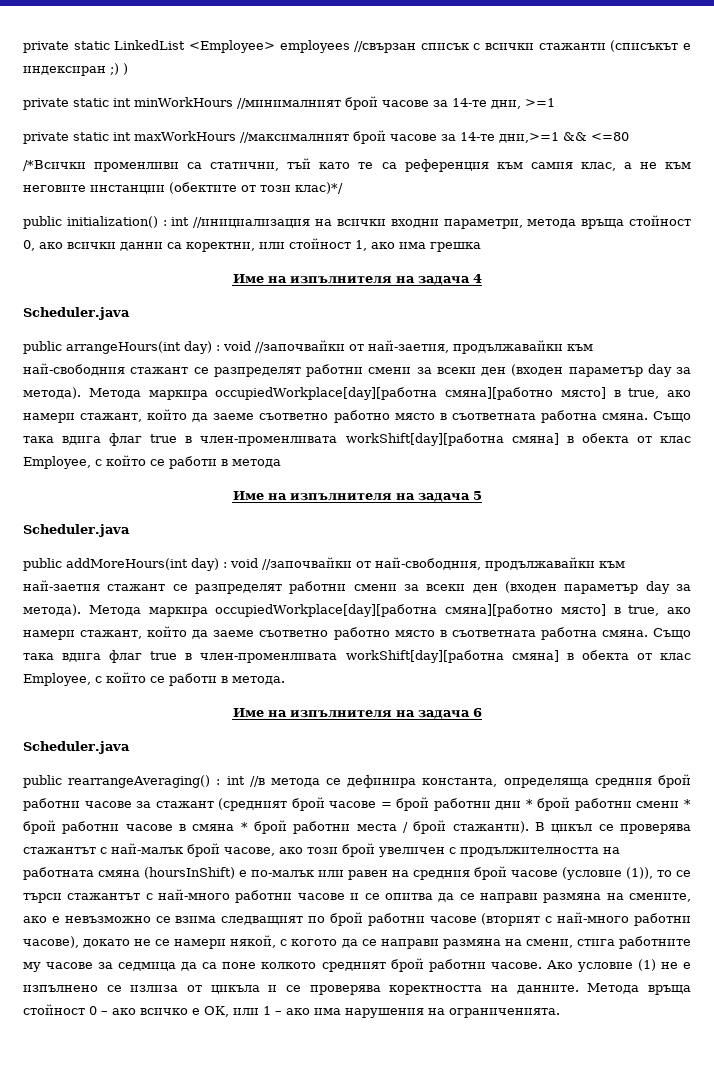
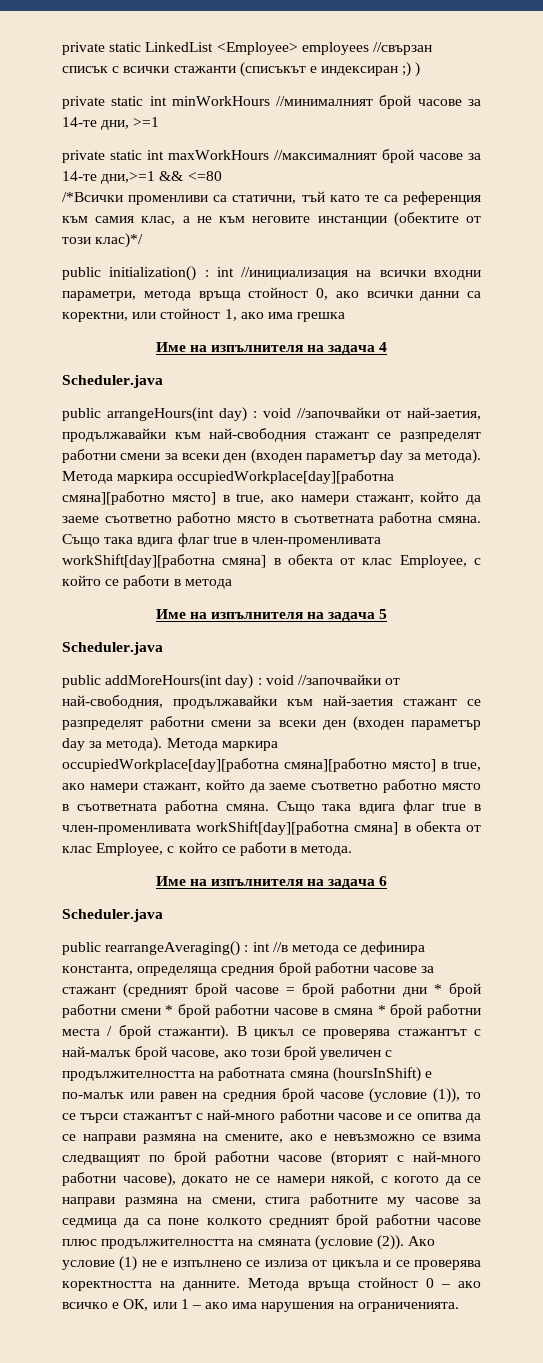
- В цикъл се проверява стажантът с най-малък брой часове, ако този брой увеличен с продължителността на работната смяна (hoursInShift) е по-малък или равен на средния брой часове (условие (1)), то се търси стажантът с най-много работни часове и се опитва да се направи размяна на смените, ако е невъзможно се взима следващият по брой работни часове (вторият с най-много работни часове), докато не се намери някой, с когото да се направи размяна на смени, стига работните му часове за седмица да са поне колкото средният брой работни часове.
+ В цикъл се проверява стажантът с най-малък брой часове, ако този брой увеличен с продължителността на работната смяна (hoursInShift) е по-малък или равен на средния брой часове (условие (1)), то се търси стажантът с най-много работни часове и се опитва да се направи размяна на смените, ако е невъзможно се взима следващият по брой работни часове (вторият с най-много работни часове), докато не се намери някой, с когото да се направи размяна на смени, стига работните му часове за седмица да са поне колкото средният брой работни часове плюс продължителността на смяната (условие (2)).

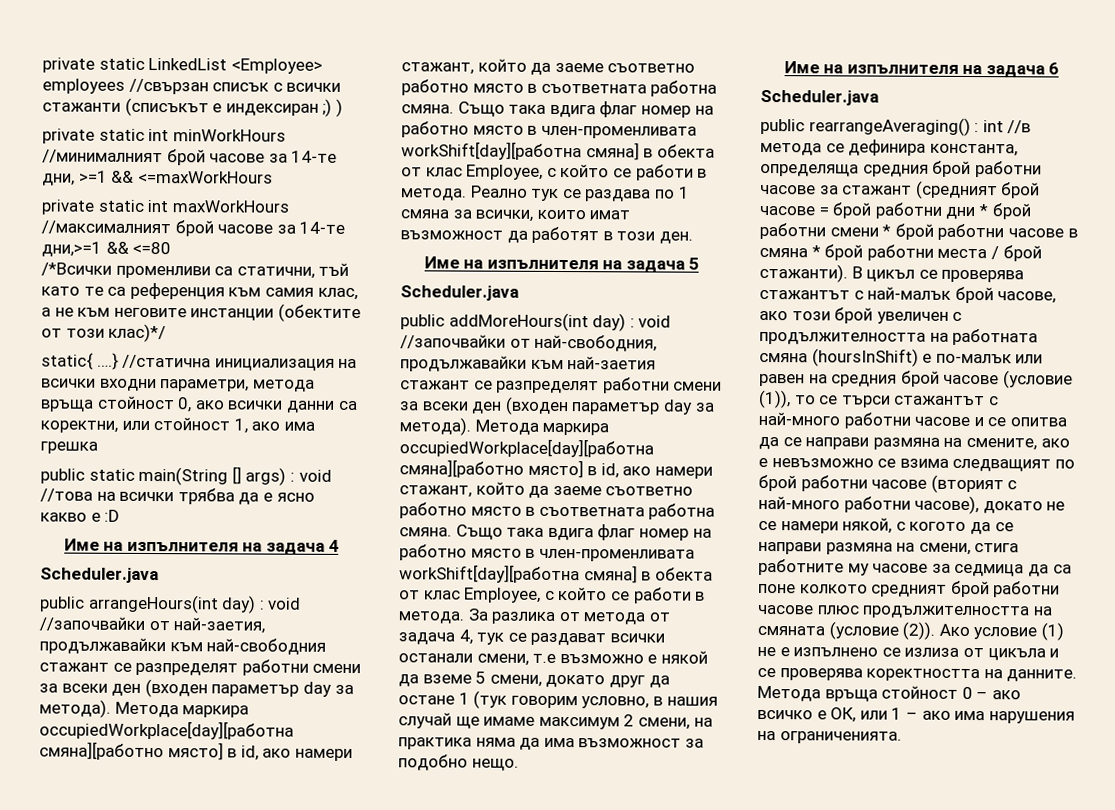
- private static int minWorkHours //минималният брой часове за 14-те дни, >=1
+ private static int minWorkHours //минималният брой часове за 14-те дни, >=1 && <=maxWorkHours
- public initialization() : int //инициализация на всички входни параметри, метода връща стойност 0, ако всички данни са коректни, или стойност 1, ако има грешка
+ static{ ….} //статична инициализация на всички входни параметри, метода връща стойност 0, ако всички данни са коректни, или стойност 1, ако има грешка
+ public static main(String [] args) : void //това на всички трябва да е ясно какво е :D
- public arrangeHours(int day) : void //започвайки от най-заетия, продължавайки към най-свободния стажант се разпределят работни смени за всеки ден (входен параметър day за метода). Метода маркира occupiedWorkplace[day][работна смяна][работно място] в true, ако намери стажант, който да заеме съответно работно място в съответната работна смяна.
+ public arrangeHours(int day) : void //започвайки от най-заетия, продължавайки към най-свободния стажант се разпределят работни смени за всеки ден (входен параметър day за метода). Метода маркира occupiedWorkplace[day][работна смяна][работно място] в id, ако намери стажант, който да заеме съответно работно място в съответната работна смяна.
- Също така вдига флаг true в член-променливата workShift[day][работна смяна] в обекта от клас Employee, с който се работи в метода
+ Също така вдига флаг номер на работно място в член-променливата workShift[day][работна смяна] в обекта от клас Employee, с който се работи в метода. Реално тук се раздава по 1 смяна за всички, които имат възможност да работят в този ден.
- public addMoreHours(int day) : void //започвайки от най-свободния, продължавайки към най-заетия стажант се разпределят работни смени за всеки ден (входен параметър day за метода). Метода маркира occupiedWorkplace[day][работна смяна][работно място] в true, ако намери стажант, който да заеме съответно работно място в съответната работна смяна.
+ public addMoreHours(int day) : void //започвайки от най-свободния, продължавайки към най-заетия стажант се разпределят работни смени за всеки ден (входен параметър day за метода). Метода маркира occupiedWorkplace[day][работна смяна][работно място] в id, ако намери стажант, който да заеме съответно работно място в съответната работна смяна.
- Също така вдига флаг true в член-променливата workShift[day][работна смяна] в обекта от клас Employee, с който се работи в метода.
+ Също така вдига флаг номер на работно място в член-променливата workShift[day][работна смяна] в обекта от клас Employee, с който се работи в метода. За разлика от метода от задача 4, тук се раздават всички останали смени, т.е възможно е някой да вземе 5 смени, докато друг да остане 1 (тук говорим условно, в нашия случай ще имаме максимум 2 смени, на практика няма да има възможност за подобно нещо.

